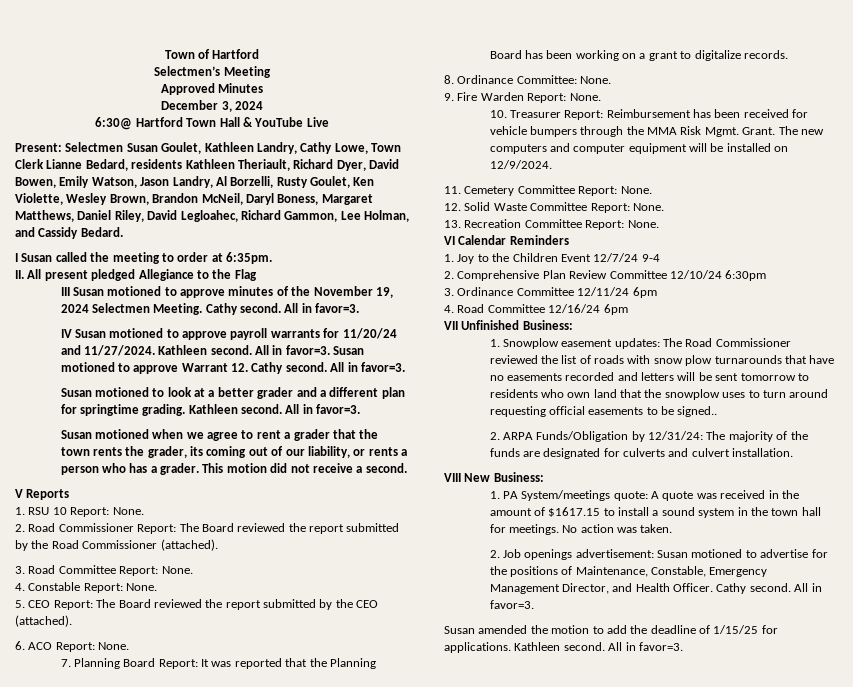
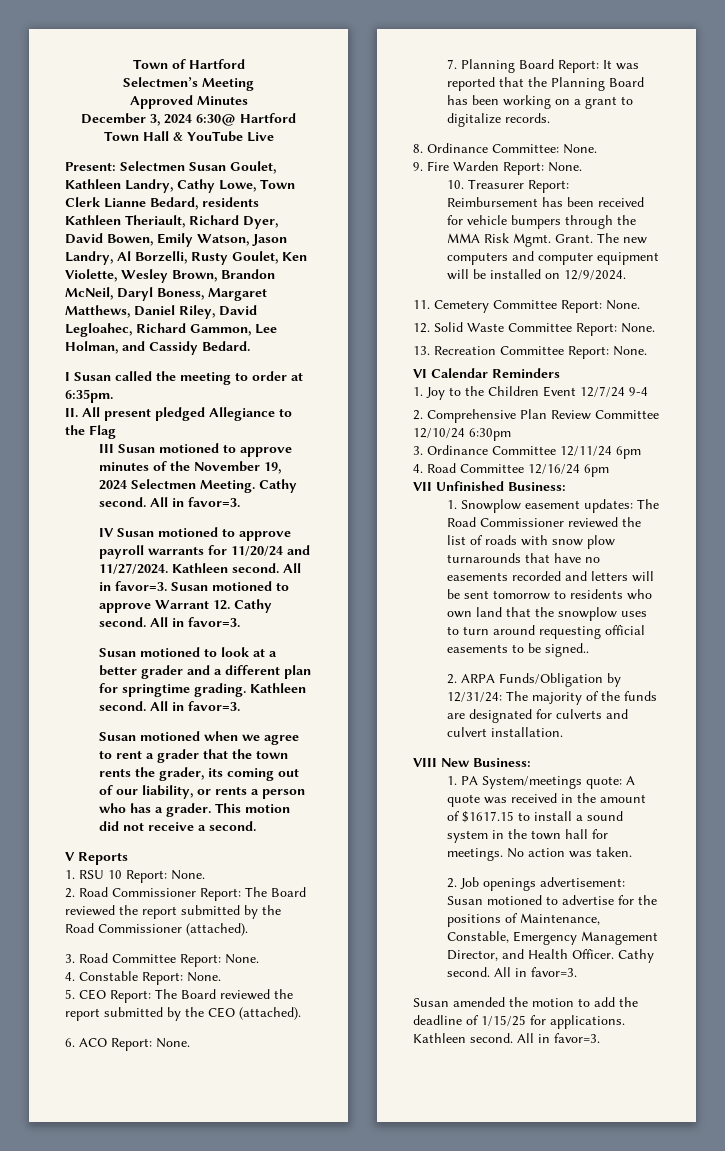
- December 3, 2024
- 6:30@ Hartford Town Hall & YouTube Live
+ December 3, 2024 6:30@ Hartford Town Hall & YouTube Live

